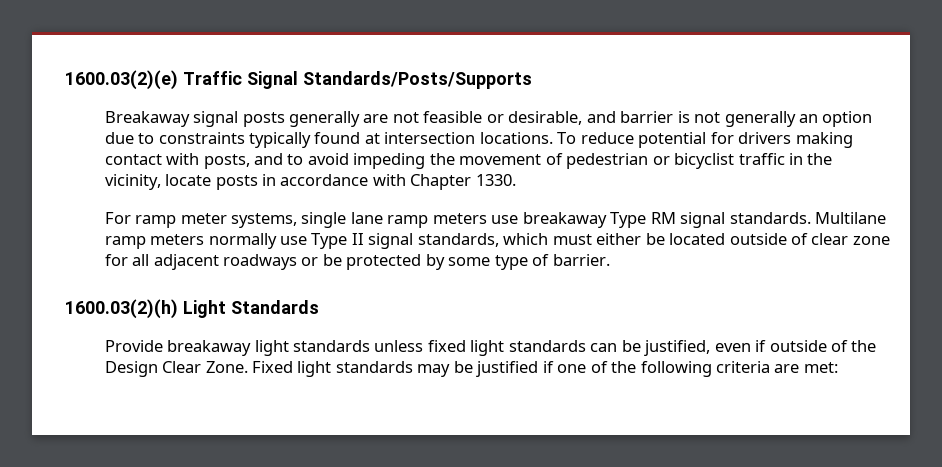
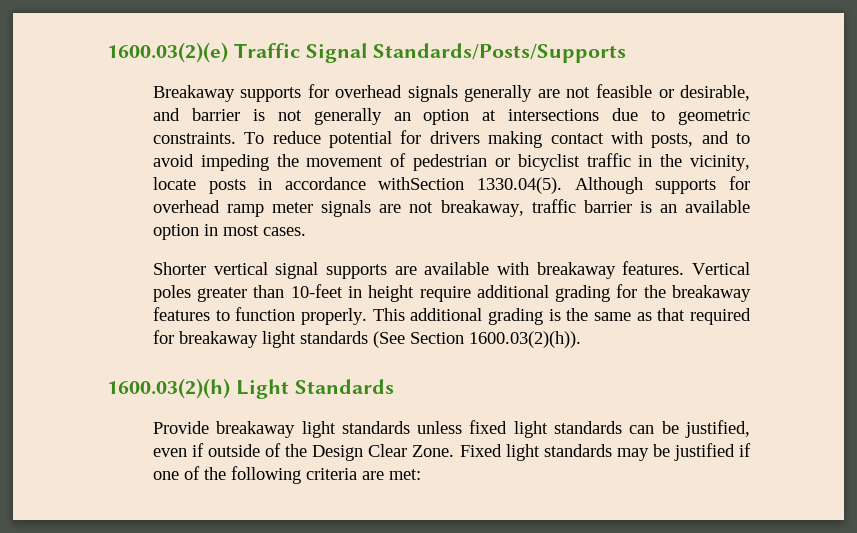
- Breakaway signal posts generally are not feasible or desirable, and barrier is not generally an option due to constraints typically found at intersection locations.
+ Breakaway supports for overhead signals generally are not feasible or desirable, and barrier is not generally an option at intersections due to geometric constraints.
- To reduce potential for drivers making contact with posts, and to avoid impeding the movement of pedestrian or bicyclist traffic in the vicinity, locate posts in accordance with Chapter 1330.
- For ramp meter systems, single lane ramp meters use breakaway Type RM signal standards. Multilane ramp meters normally use Type II signal standards, which must either be located outside of clear zone for all adjacent roadways or be protected by some type of barrier.
+ To reduce potential for drivers making contact with posts, and to avoid impeding the movement of pedestrian or bicyclist traffic in the vicinity, locate posts in accordance withSection 1330.04(5). Although supports for overhead ramp meter signals are not breakaway, traffic barrier is an available option in most cases.
+ Shorter vertical signal supports are available with breakaway features. Vertical poles greater than 10-feet in height require additional grading for the breakaway features to function properly. This additional grading is the same as that required for breakaway light standards (See Section 1600.03(2)(h)).

